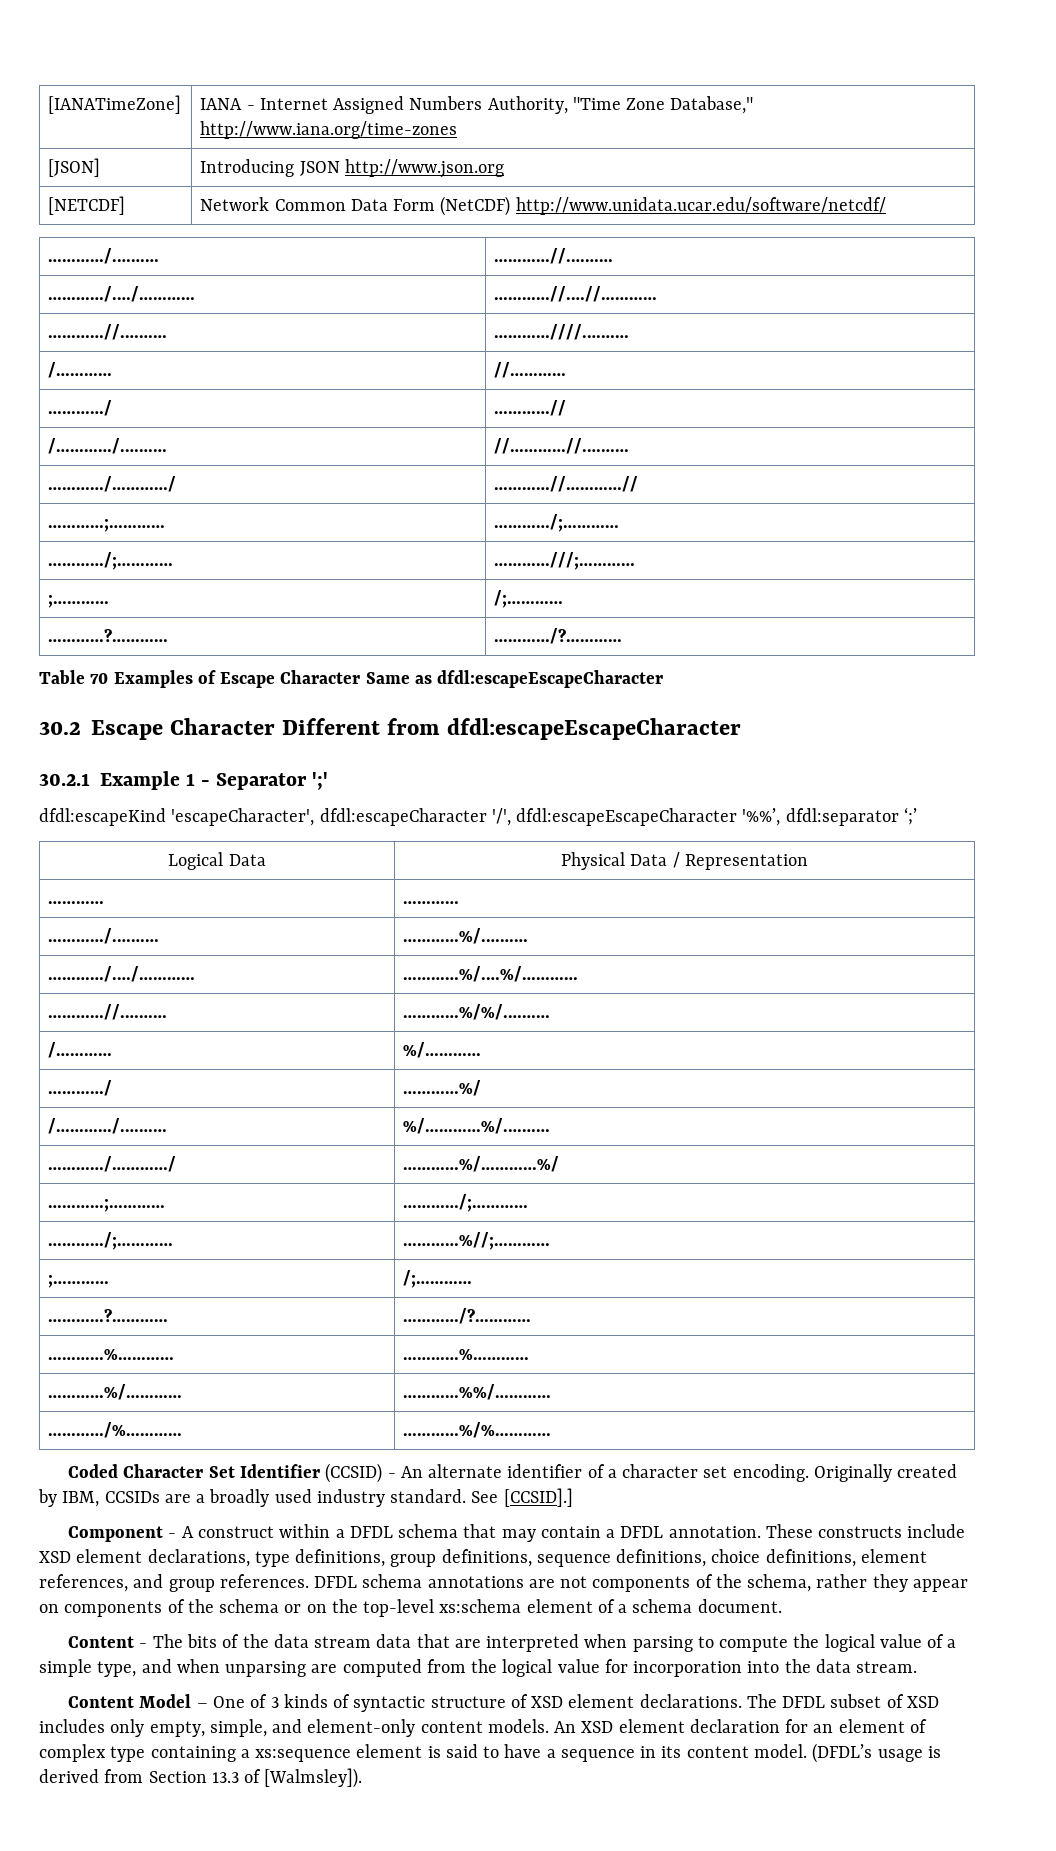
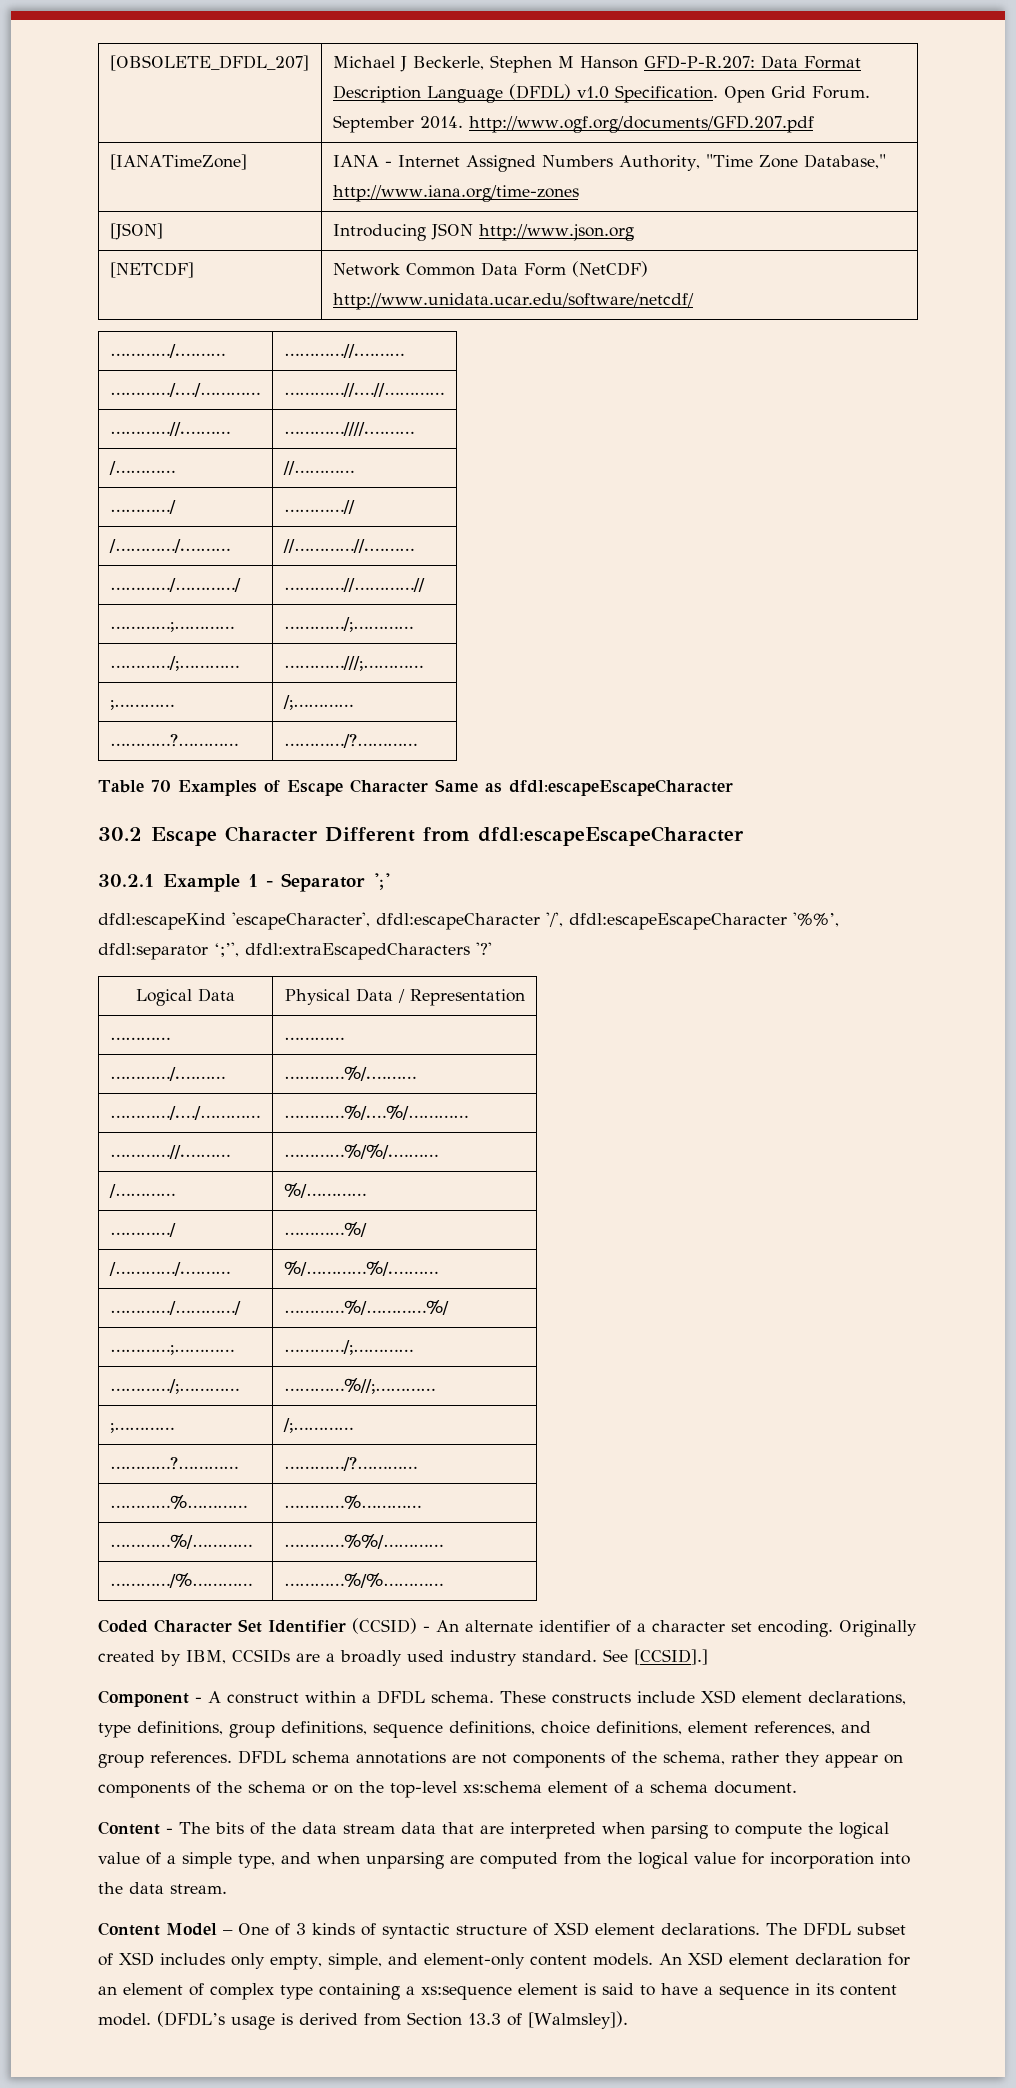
+ [OBSOLETE_DFDL_207] | Michael J Beckerle, Stephen M Hanson GFD-P-R.207: Data Format Description Language (DFDL) v1.0 Specification. Open Grid Forum. September 2014. http://www.ogf.org/documents/GFD.207.pdf
- dfdl:escapeKind 'escapeCharacter', dfdl:escapeCharacter '/', dfdl:escapeEscapeCharacter '%%’, dfdl:separator ‘;’
+ dfdl:escapeKind 'escapeCharacter', dfdl:escapeCharacter '/', dfdl:escapeEscapeCharacter '%%’, dfdl:separator ‘;’', dfdl:extraEscapedCharacters '?'
- Component - A construct within a DFDL schema that may contain a DFDL annotation.
+ Component - A construct within a DFDL schema.

